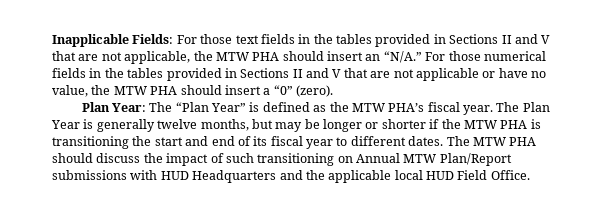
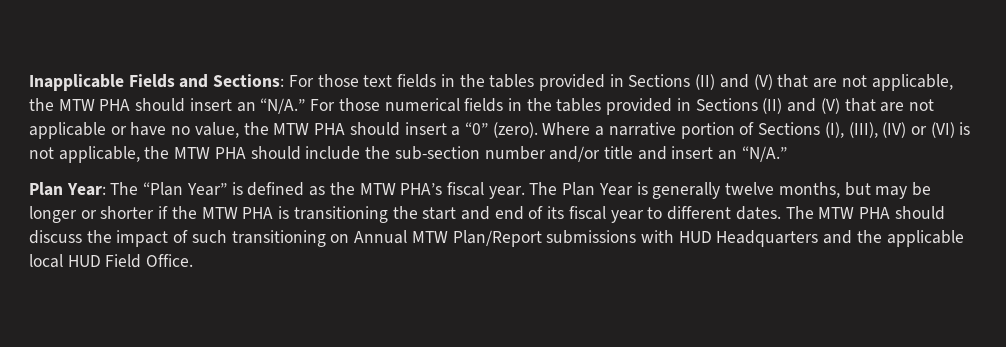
- Inapplicable Fields: For those text fields in the tables provided in Sections II and V that are not applicable, the MTW PHA should insert an “N/A.” For those numerical fields in the tables provided in Sections II and V that are not applicable or have no value, the MTW PHA should insert a “0” (zero).
+ Inapplicable Fields and Sections: For those text fields in the tables provided in Sections (II) and (V) that are not applicable, the MTW PHA should insert an “N/A.” For those numerical fields in the tables provided in Sections (II) and (V) that are not applicable or have no value, the MTW PHA should insert a “0” (zero). Where a narrative portion of Sections (I), (III), (IV) or (VI) is not applicable, the MTW PHA should include the sub-section number and/or title and insert an “N/A.”

